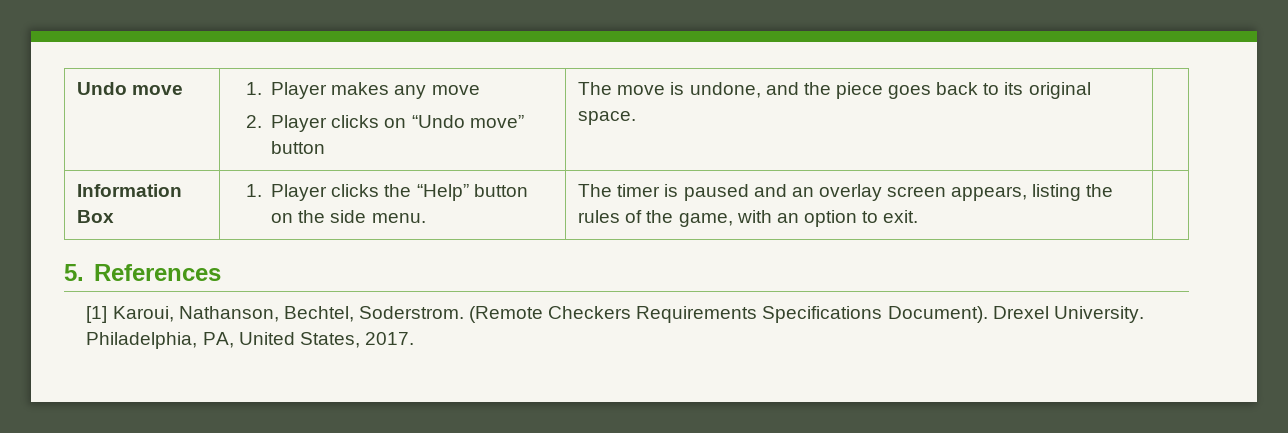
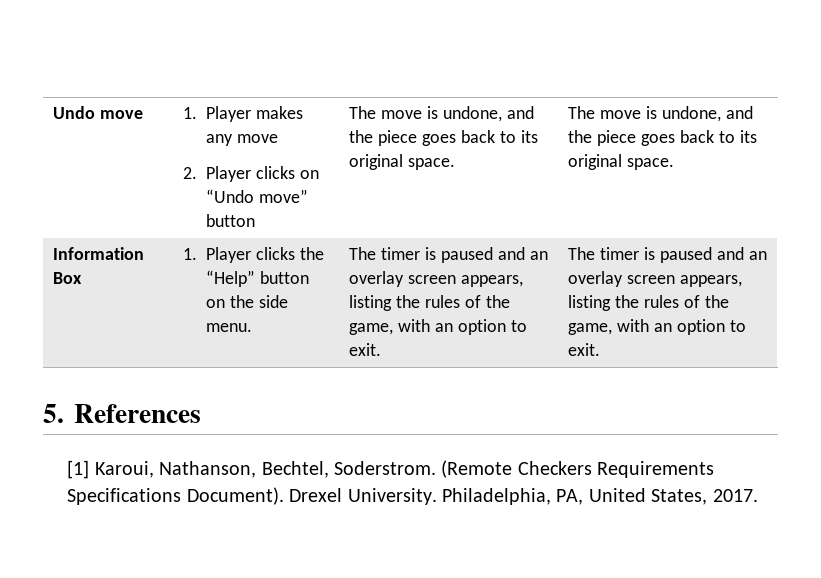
  Undo move | 1. Player makes any move
- 2. Player clicks on “Undo move” button | The move is undone, and the piece goes back to its original space. |
+ 2. Player clicks on “Undo move” button | The move is undone, and the piece goes back to its original space. | The move is undone, and the piece goes back to its original space.
- The timer is paused and an overlay screen appears, listing the rules of the game, with an option to exit.
+ The timer is paused and an overlay screen appears, listing the rules of the game, with an option to exit. | The timer is paused and an overlay screen appears, listing the rules of the game, with an option to exit.

